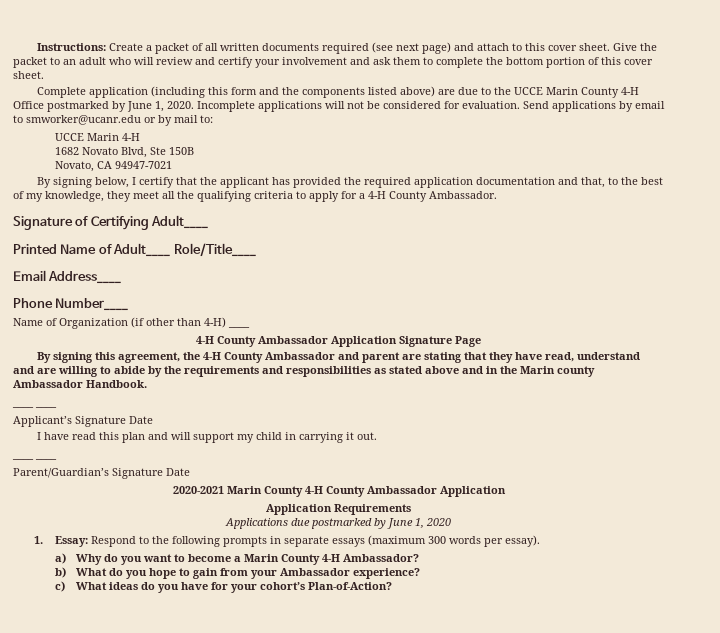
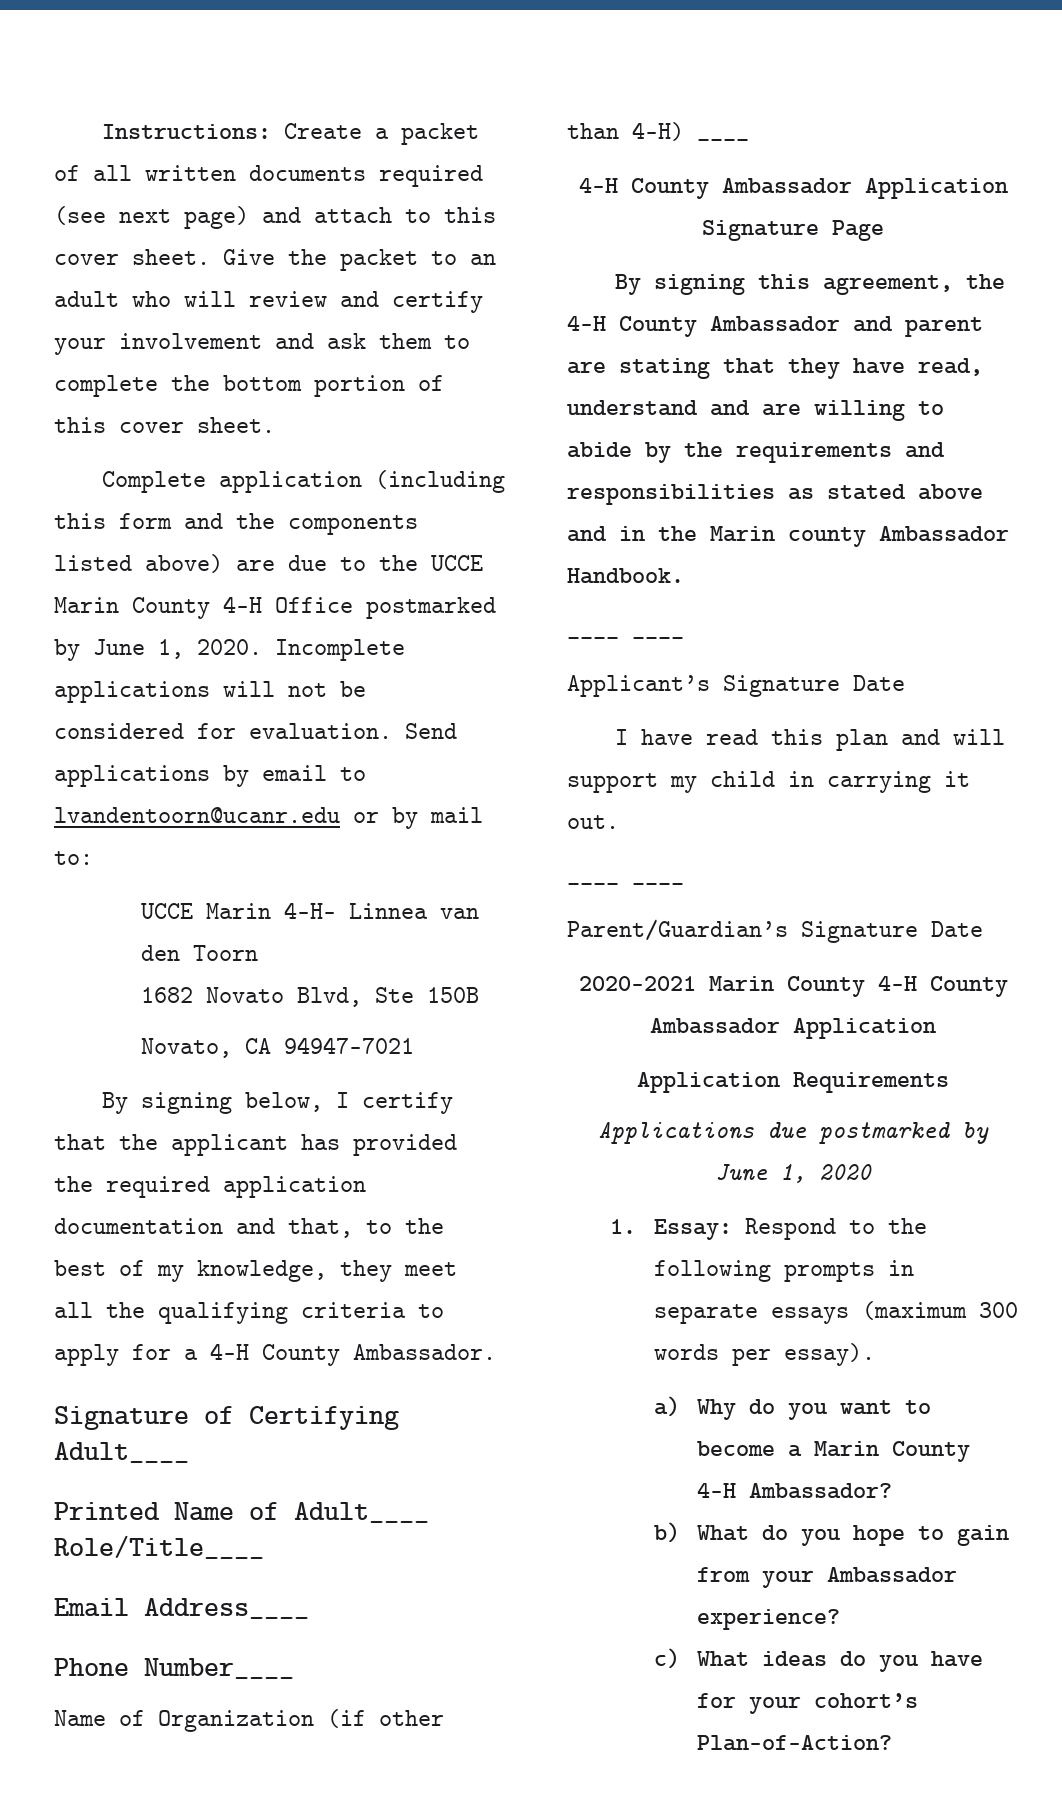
- Send applications by email to smworker@ucanr.edu or by mail to:
+ Send applications by email to lvandentoorn@ucanr.edu or by mail to:
- UCCE Marin 4-H
+ UCCE Marin 4-H- Linnea van den Toorn

